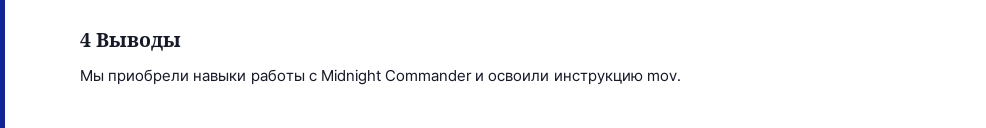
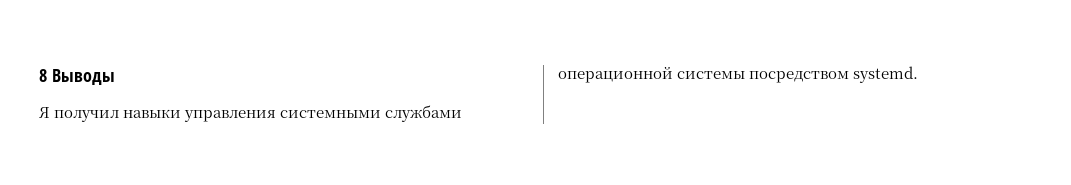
- 4 Выводы
+ 8 Выводы
- Мы приобрели навыки работы с Midnight Commander и освоили инструкцию mov.
+ Я получил навыки управления системными службами операционной системы посредством systemd.

